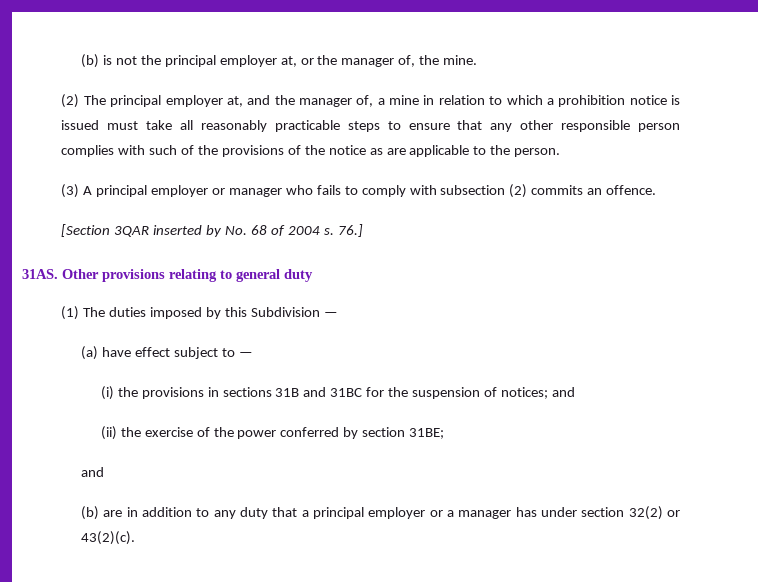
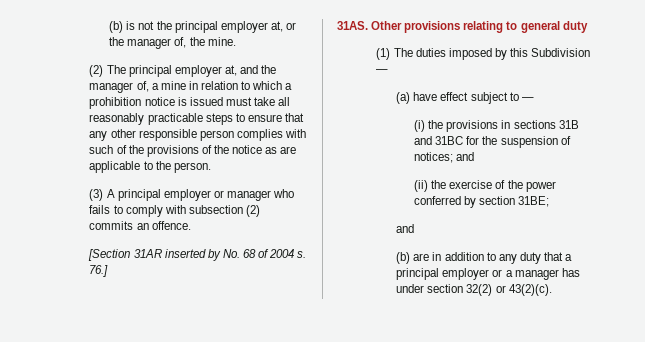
- [Section 3QAR inserted by No. 68 of 2004 s.
+ [Section 31AR inserted by No. 68 of 2004 s.

